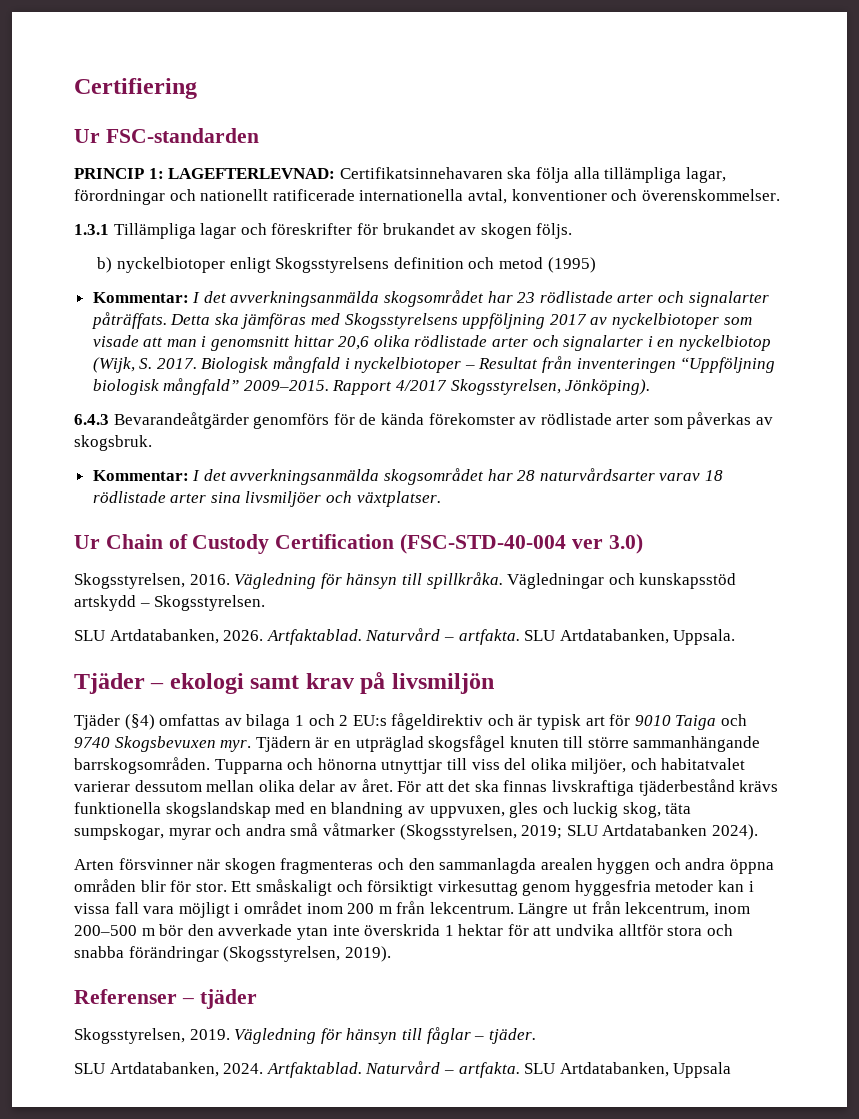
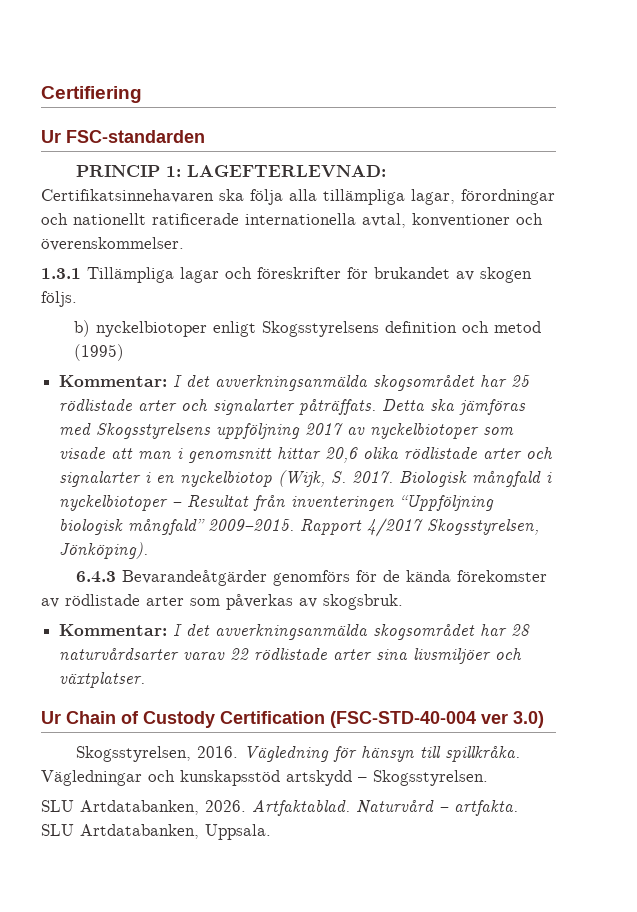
- Kommentar: I det avverkningsanmälda skogsområdet har 23 rödlistade arter och signalarter påträffats.
+ Kommentar: I det avverkningsanmälda skogsområdet har 25 rödlistade arter och signalarter påträffats.
- Kommentar: I det avverkningsanmälda skogsområdet har 28 naturvårdsarter varav 18 rödlistade arter sina livsmiljöer och växtplatser.
+ Kommentar: I det avverkningsanmälda skogsområdet har 28 naturvårdsarter varav 22 rödlistade arter sina livsmiljöer och växtplatser.
- Tjäder – ekologi samt krav på livsmiljön
- Tjäder (§4) omfattas av bilaga 1 och 2 EU:s fågeldirektiv och är typisk art för 9010 Taiga och 9740 Skogsbevuxen myr. Tjädern är en utpräglad skogsfågel knuten till större sammanhängande barrskogsområden. Tupparna och hönorna utnyttjar till viss del olika miljöer, och habitatvalet varierar dessutom mellan olika delar av året. För att det ska finnas livskraftiga tjäderbestånd krävs funktionella skogslandskap med en blandning av uppvuxen, gles och luckig skog, täta sumpskogar, myrar och andra små våtmarker (Skogsstyrelsen, 2019; SLU Artdatabanken 2024).
- Arten försvinner när skogen fragmenteras och den sammanlagda arealen hyggen och andra öppna områden blir för stor. Ett småskaligt och försiktigt virkesuttag genom hyggesfria metoder kan i vissa fall vara möjligt i området inom 200 m från lekcentrum. Längre ut från lekcentrum, inom 200–500 m bör den avverkade ytan inte överskrida 1 hektar för att undvika alltför stora och snabba förändringar (Skogsstyrelsen, 2019).
- Referenser – tjäder
- Skogsstyrelsen, 2019. Vägledning för hänsyn till fåglar – tjäder.
- SLU Artdatabanken, 2024. Artfaktablad. Naturvård – artfakta. SLU Artdatabanken, Uppsala

